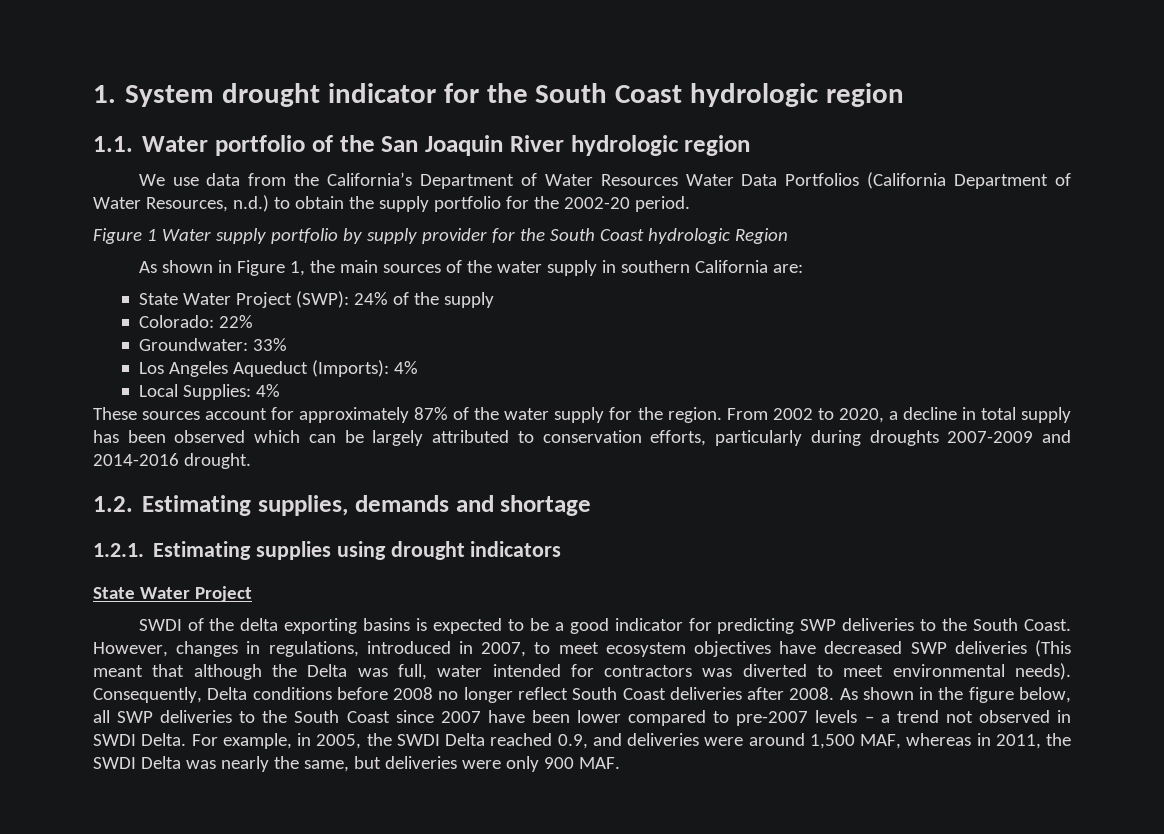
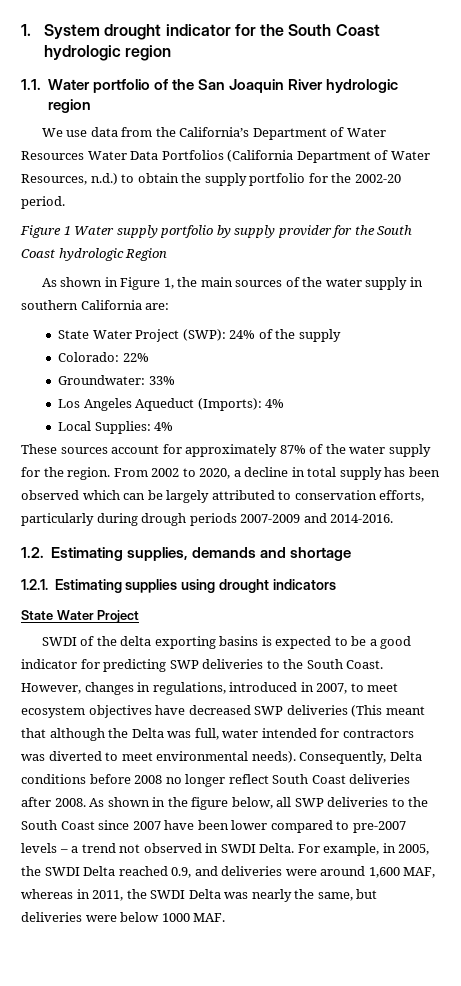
- From 2002 to 2020, a decline in total supply has been observed which can be largely attributed to conservation efforts, particularly during droughts 2007-2009 and 2014-2016 drought.
+ From 2002 to 2020, a decline in total supply has been observed which can be largely attributed to conservation efforts, particularly during drough periods 2007-2009 and 2014-2016.
- For example, in 2005, the SWDI Delta reached 0.9, and deliveries were around 1,500 MAF, whereas in 2011, the SWDI Delta was nearly the same, but deliveries were only 900 MAF.
+ For example, in 2005, the SWDI Delta reached 0.9, and deliveries were around 1,600 MAF, whereas in 2011, the SWDI Delta was nearly the same, but deliveries were below 1000 MAF.

